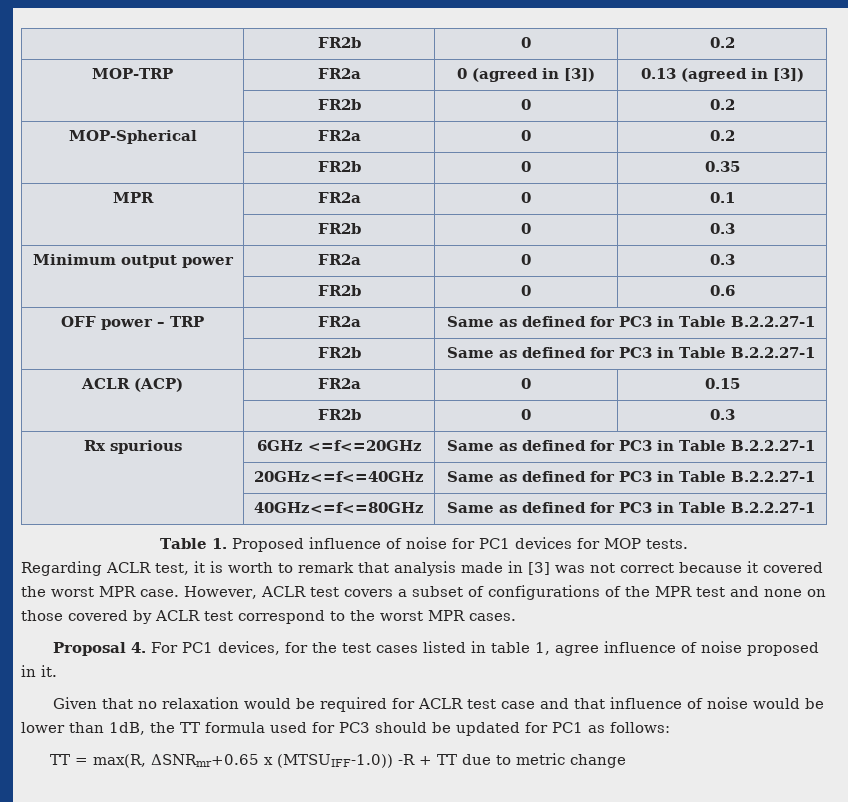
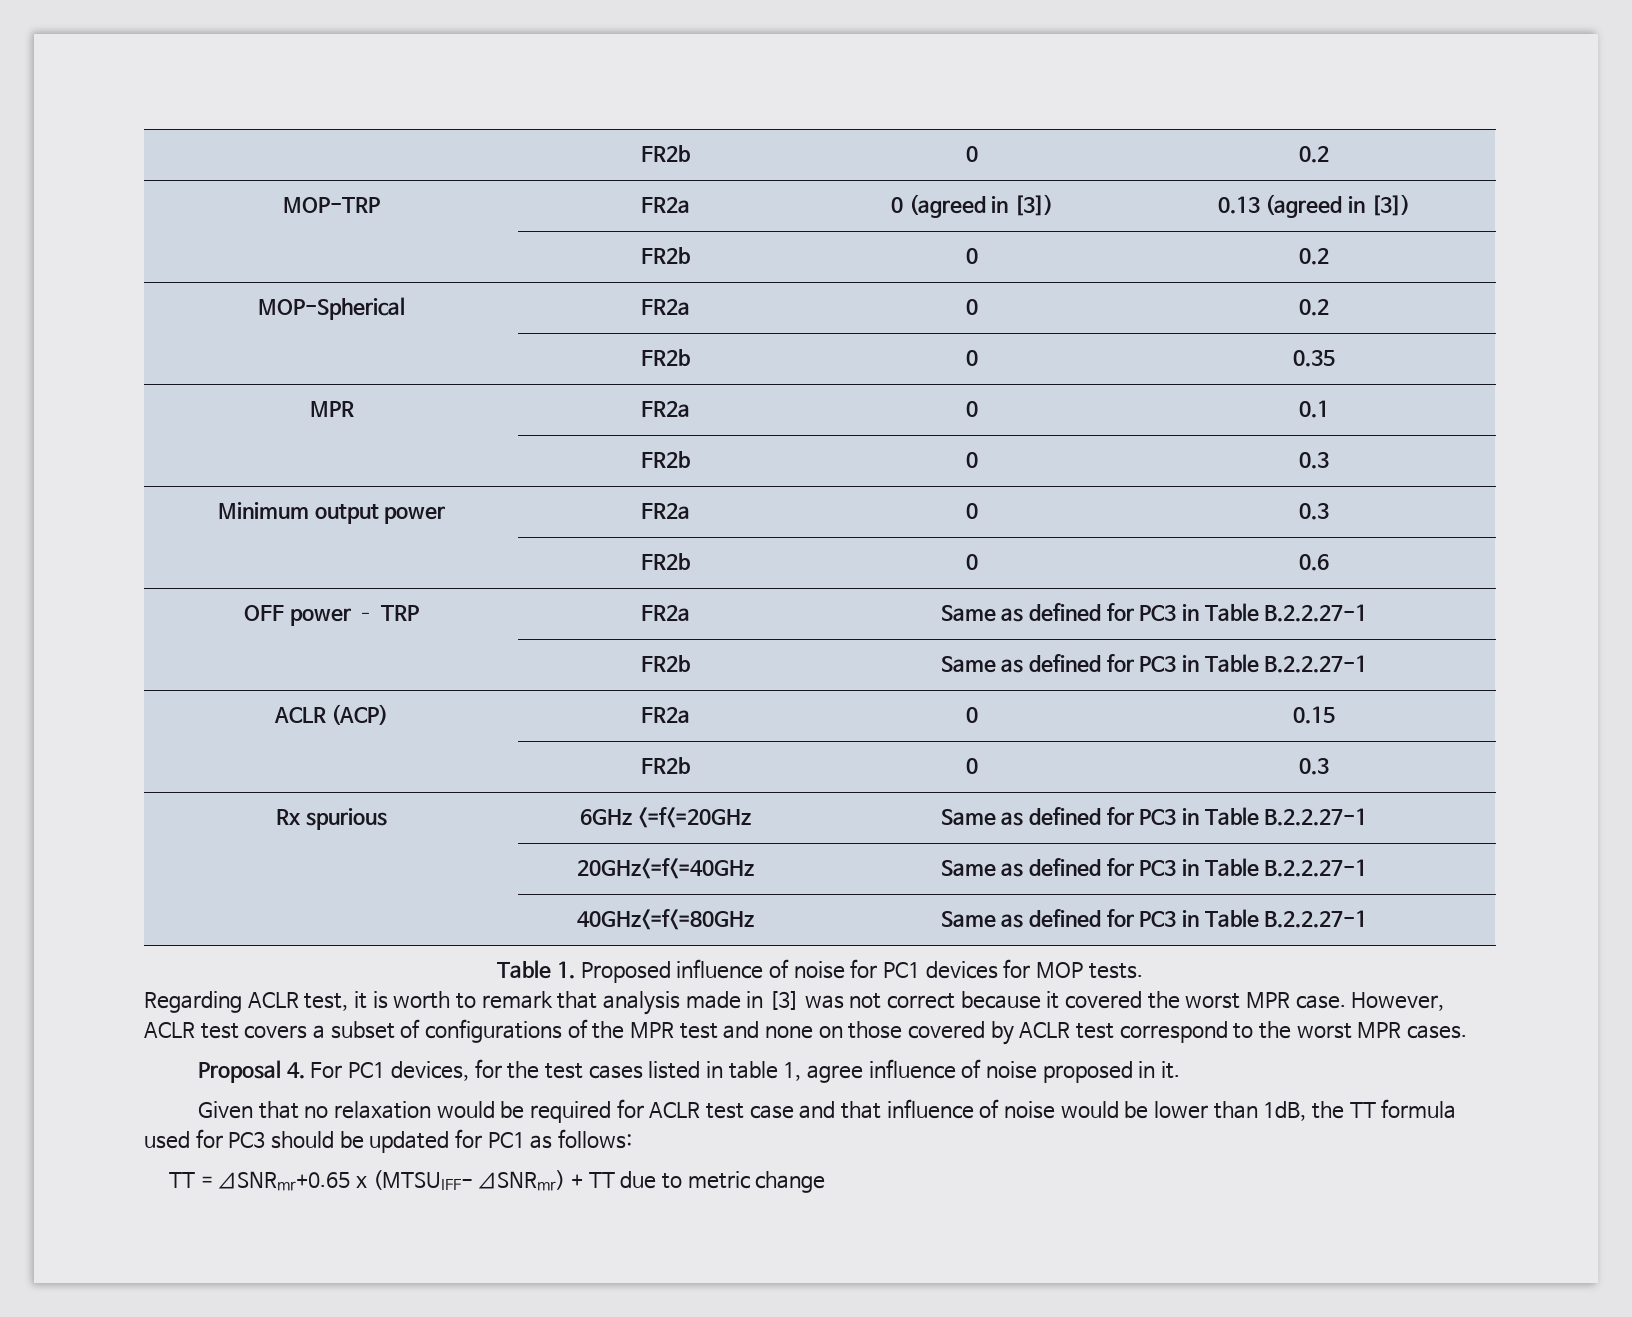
- TT = max(R, ΔSNRmr+0.65 x (MTSUIFF-1.0)) -R + TT due to metric change
+ TT = ΔSNRmr+0.65 x (MTSUIFF- ΔSNRmr) + TT due to metric change

